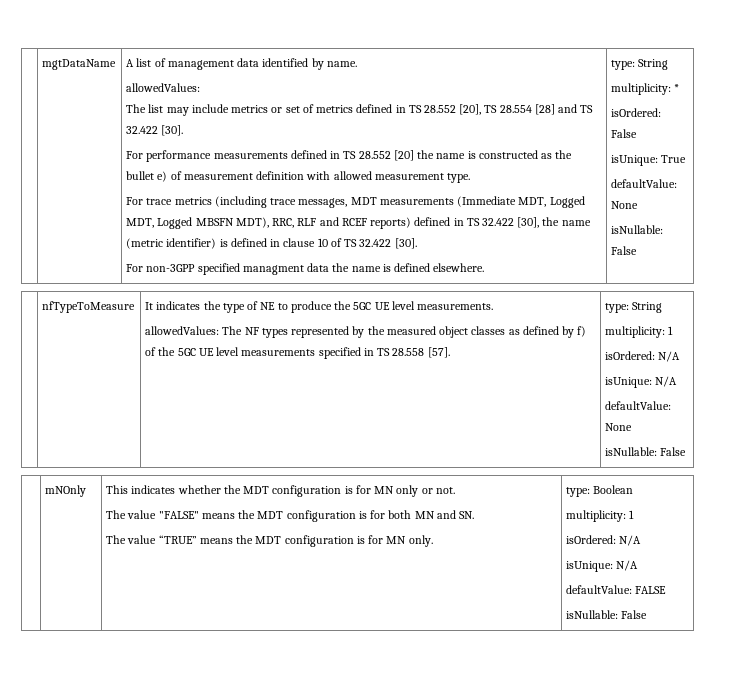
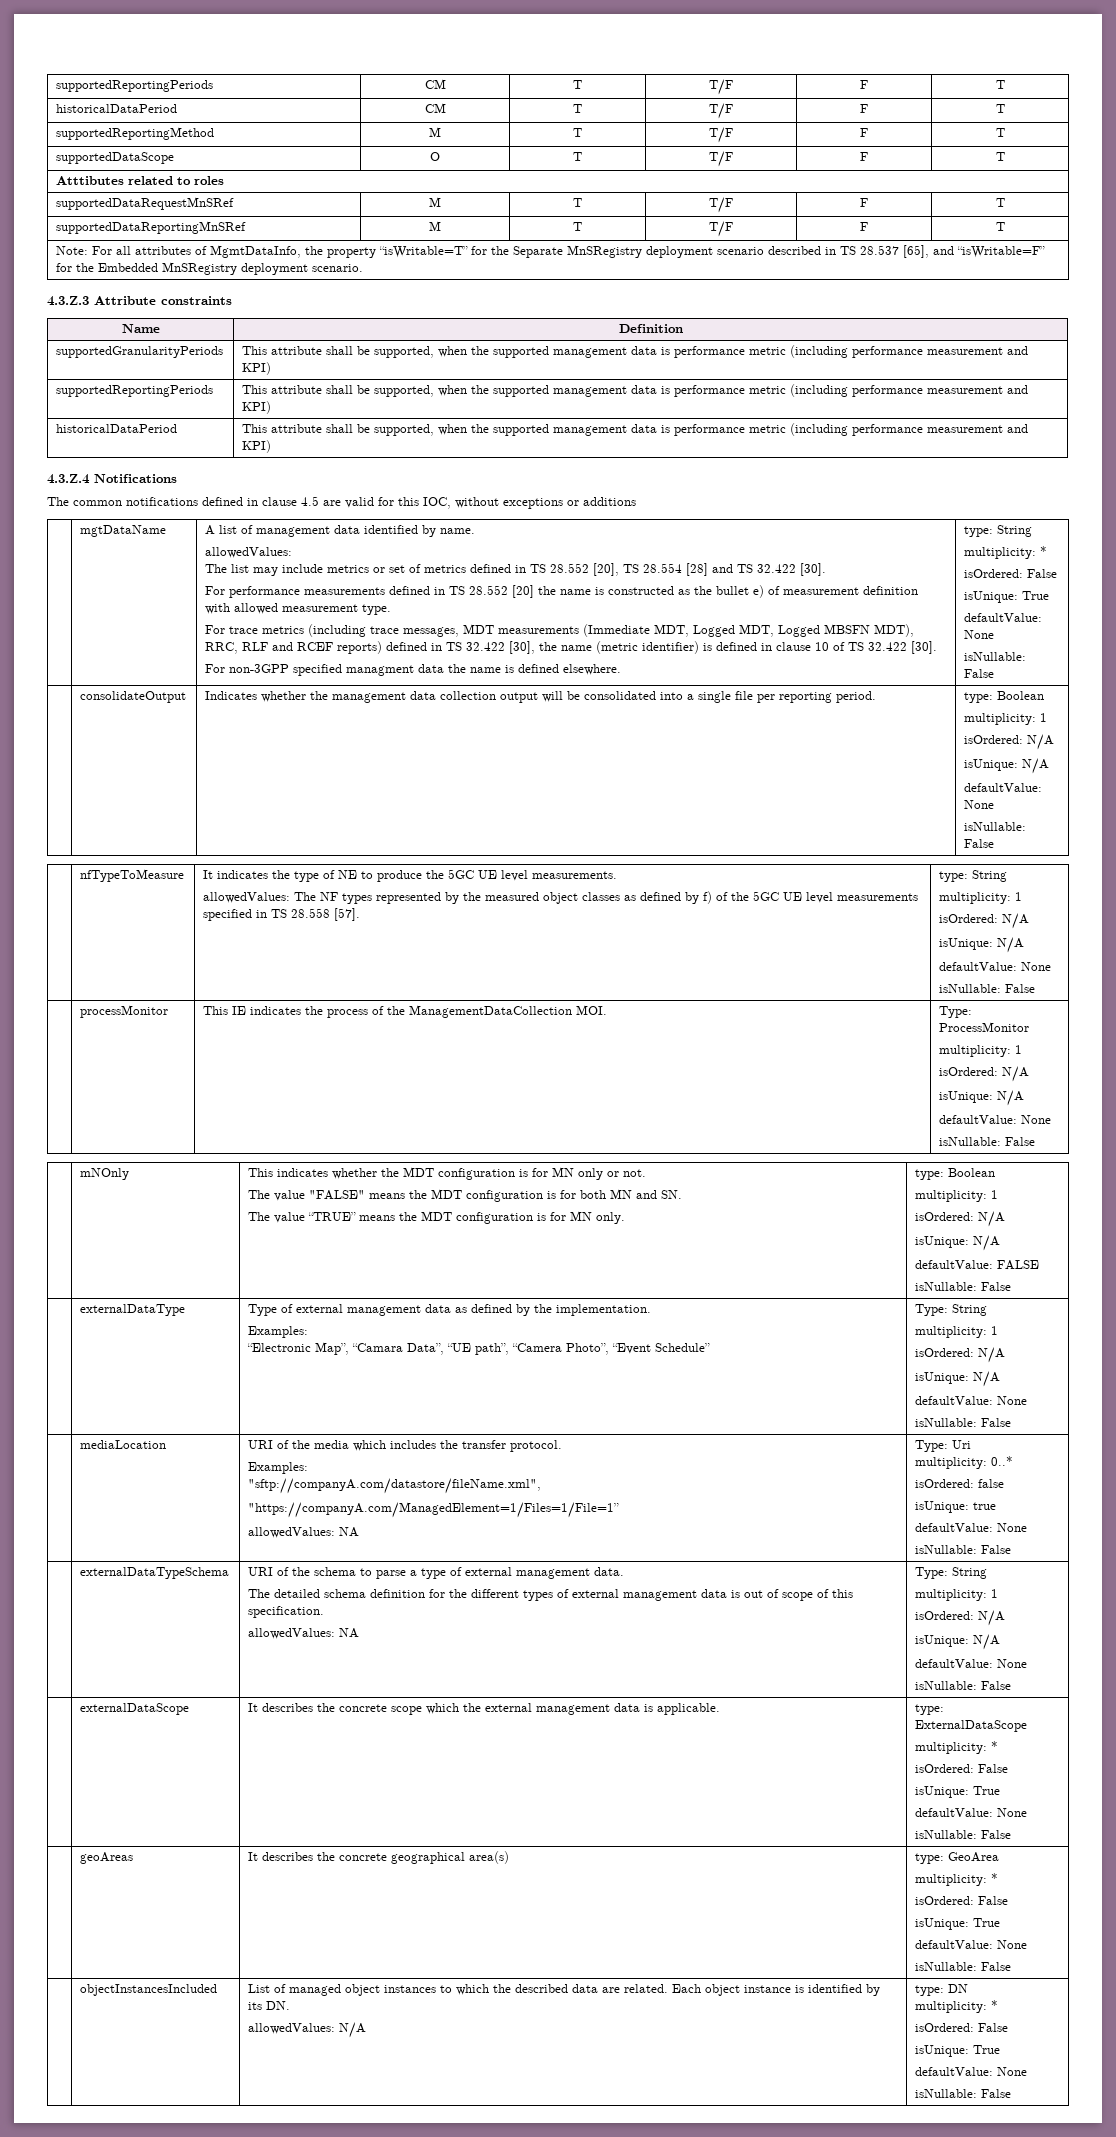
+ supportedReportingPeriods | CM | T | T/F | F | T
+ historicalDataPeriod | CM | T | T/F | F | T
+ supportedReportingMethod | M | T | T/F | F | T
+ supportedDataScope | O | T | T/F | F | T
+ Atttibutes related to roles
+ supportedDataRequestMnSRef | M | T | T/F | F | T
+ supportedDataReportingMnSRef | M | T | T/F | F | T
+ Note: For all attributes of MgmtDataInfo, the property “isWritable=T” for the Separate MnSRegistry deployment scenario described in TS 28.537 [65], and “isWritable=F” for the Embedded MnSRegistry deployment scenario.
+ 4.3.Z.3 Attribute constraints
+ Name | Definition
+ supportedGranularityPeriods | This attribute shall be supported, when the supported management data is performance metric (including performance measurement and KPI)
+ supportedReportingPeriods | This attribute shall be supported, when the supported management data is performance metric (including performance measurement and KPI)
+ historicalDataPeriod | This attribute shall be supported, when the supported management data is performance metric (including performance measurement and KPI)
+ 4.3.Z.4 Notifications
+ The common notifications defined in clause 4.5 are valid for this IOC, without exceptions or additions
+ | consolidateOutput | Indicates whether the management data collection output will be consolidated into a single file per reporting period. | type: Boolean
+ multiplicity: 1
+ isOrdered: N/A
+ isUnique: N/A
+ defaultValue: None
+ isNullable: False
+ | processMonitor | This IE indicates the process of the ManagementDataCollection MOI. | Type: ProcessMonitor
+ multiplicity: 1
+ isOrdered: N/A
+ isUnique: N/A
+ defaultValue: None
+ isNullable: False
+ | externalDataType | Type of external management data as defined by the implementation.
+ Examples:
+ “Electronic Map”, “Camara Data”, “UE path”, “Camera Photo”, “Event Schedule” | Type: String
+ multiplicity: 1
+ isOrdered: N/A
+ isUnique: N/A
+ defaultValue: None
+ isNullable: False
+ | mediaLocation | URI of the media which includes the transfer protocol.
+ Examples:
+ "sftp://companyA.com/datastore/fileName.xml",
+ "https://companyA.com/ManagedElement=1/Files=1/File=1”
+ allowedValues: NA | Type: Uri
+ multiplicity: 0..*
+ isOrdered: false
+ isUnique: true
+ defaultValue: None
+ isNullable: False
+ | externalDataTypeSchema | URI of the schema to parse a type of external management data.
+ The detailed schema definition for the different types of external management data is out of scope of this specification.
+ allowedValues: NA | Type: String
+ multiplicity: 1
+ isOrdered: N/A
+ isUnique: N/A
+ defaultValue: None
+ isNullable: False
+ | externalDataScope | It describes the concrete scope which the external management data is applicable. | type: ExternalDataScope
+ multiplicity: *
+ isOrdered: False
+ isUnique: True
+ defaultValue: None
+ isNullable: False
+ | geoAreas | It describes the concrete geographical area(s) | type: GeoArea
+ multiplicity: *
+ isOrdered: False
+ isUnique: True
+ defaultValue: None
+ isNullable: False
+ | objectInstancesIncluded | List of managed object instances to which the described data are related. Each object instance is identified by its DN.
+ allowedValues: N/A | type: DN
+ multiplicity: *
+ isOrdered: False
+ isUnique: True
+ defaultValue: None
+ isNullable: False

